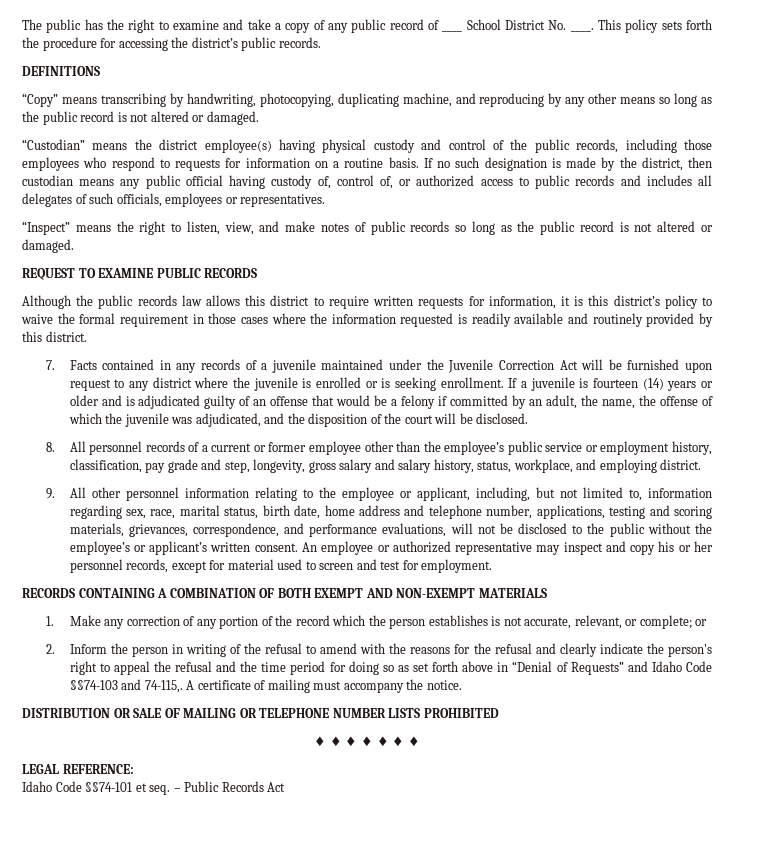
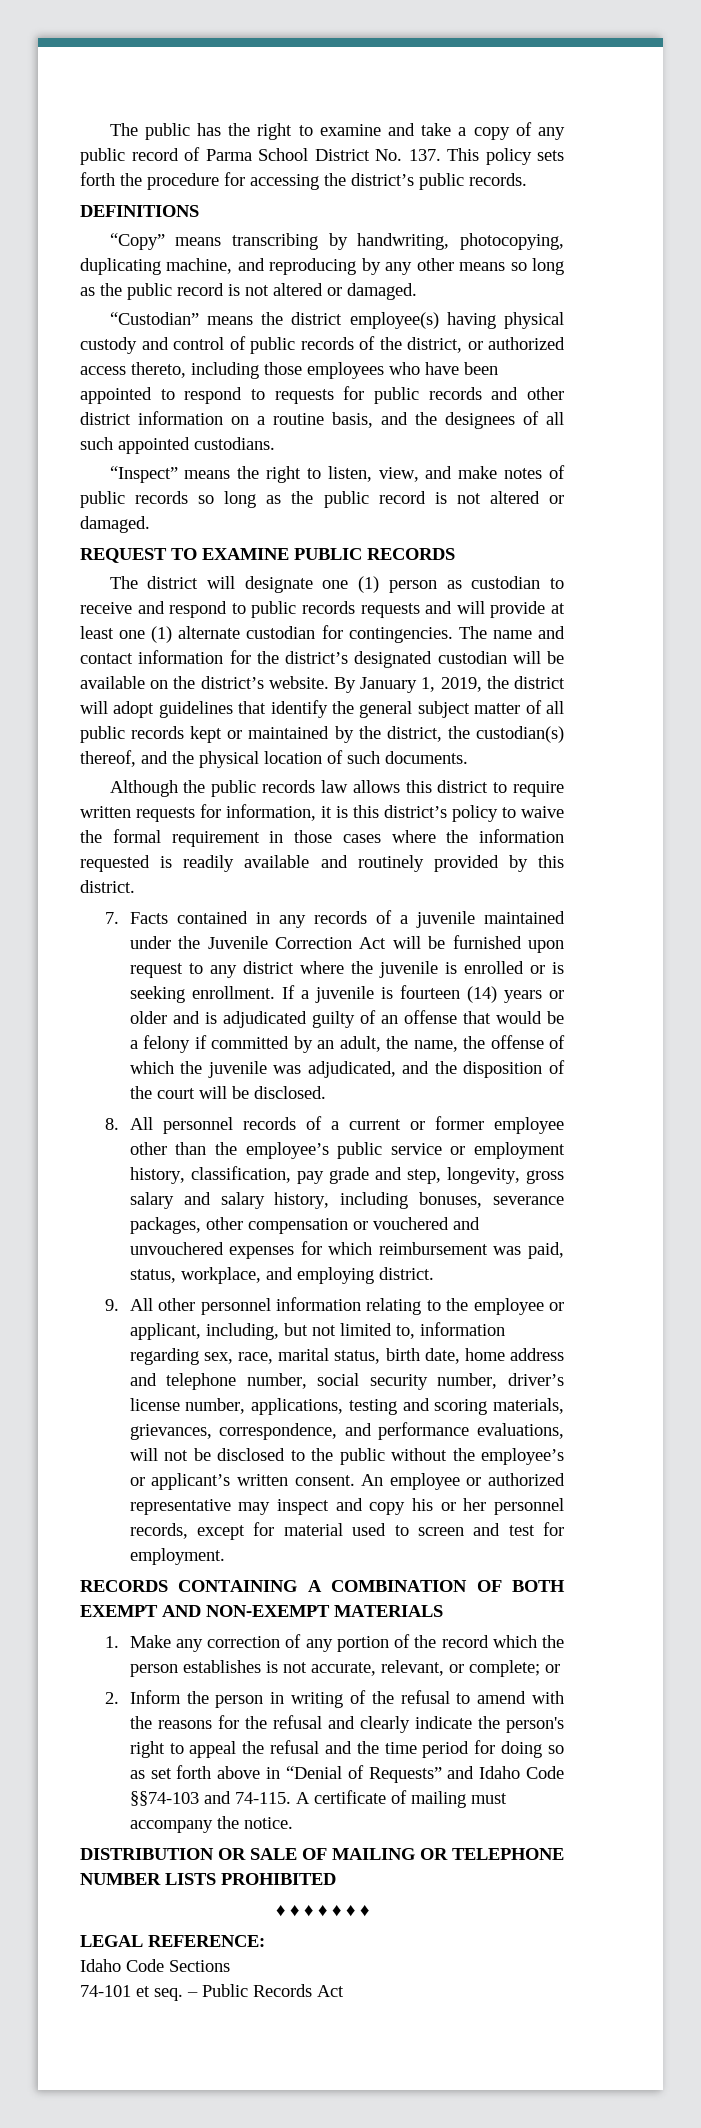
- The public has the right to examine and take a copy of any public record of ____ School District No. ____. This policy sets forth the procedure for accessing the district’s public records.
+ The public has the right to examine and take a copy of any public record of Parma School District No. 137. This policy sets forth the procedure for accessing the district’s public records.
- “Custodian” means the district employee(s) having physical custody and control of the public records, including those employees who respond to requests for information on a routine basis. If no such designation is made by the district, then custodian means any public official having custody of, control of, or authorized access to public records and includes all delegates of such officials, employees or representatives.
+ “Custodian” means the district employee(s) having physical custody and control of public records of the district, or authorized access thereto, including those employees who have been appointed to respond to requests for public records and other district information on a routine basis, and the designees of all such appointed custodians.
+ The district will designate one (1) person as custodian to receive and respond to public records requests and will provide at least one (1) alternate custodian for contingencies. The name and contact information for the district’s designated custodian will be available on the district’s website. By January 1, 2019, the district will adopt guidelines that identify the general subject matter of all public records kept or maintained by the district, the custodian(s) thereof, and the physical location of such documents.
- 8. All personnel records of a current or former employee other than the employee’s public service or employment history, classification, pay grade and step, longevity, gross salary and salary history, status, workplace, and employing district.
+ 8. All personnel records of a current or former employee other than the employee’s public service or employment history, classification, pay grade and step, longevity, gross salary and salary history, including bonuses, severance packages, other compensation or vouchered and unvouchered expenses for which reimbursement was paid, status, workplace, and employing district.
- 9. All other personnel information relating to the employee or applicant, including, but not limited to, information regarding sex, race, marital status, birth date, home address and telephone number, applications, testing and scoring materials, grievances, correspondence, and performance evaluations, will not be disclosed to the public without the employee’s or applicant’s written consent.
+ 9. All other personnel information relating to the employee or applicant, including, but not limited to, information regarding sex, race, marital status, birth date, home address and telephone number, social security number, driver’s license number, applications, testing and scoring materials, grievances, correspondence, and performance evaluations, will not be disclosed to the public without the employee’s or applicant’s written consent.
- 2. Inform the person in writing of the refusal to amend with the reasons for the refusal and clearly indicate the person's right to appeal the refusal and the time period for doing so as set forth above in “Denial of Requests” and Idaho Code §§74-103 and 74-115,.
+ 2. Inform the person in writing of the refusal to amend with the reasons for the refusal and clearly indicate the person's right to appeal the refusal and the time period for doing so as set forth above in “Denial of Requests” and Idaho Code §§74-103 and 74-115.
- Idaho Code §§74-101 et seq.
+ Idaho Code Sections
+ 74-101 et seq.

